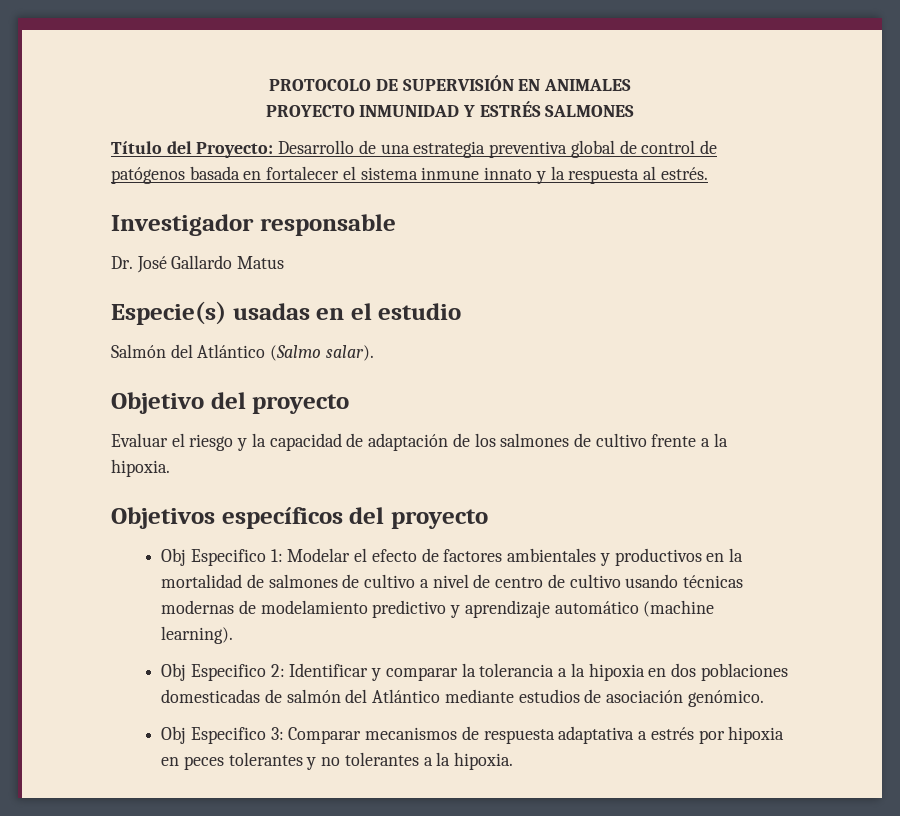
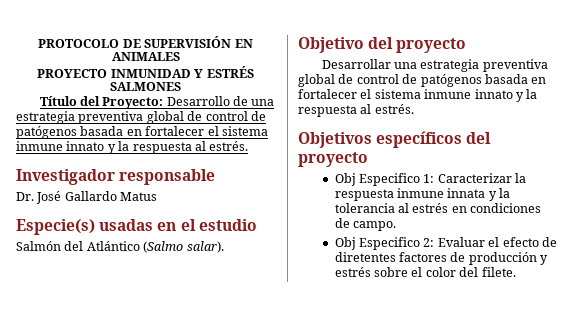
- Evaluar el riesgo y la capacidad de adaptación de los salmones de cultivo frente a la hipoxia.
+ Desarrollar una estrategia preventiva global de control de patógenos basada en fortalecer el sistema inmune innato y la respuesta al estrés.
- Obj Especifico 1: Modelar el efecto de factores ambientales y productivos en la mortalidad de salmones de cultivo a nivel de centro de cultivo usando técnicas modernas de modelamiento predictivo y aprendizaje automático (machine learning).
- Obj Especifico 2: Identificar y comparar la tolerancia a la hipoxia en dos poblaciones domesticadas de salmón del Atlántico mediante estudios de asociación genómico.
- Obj Especifico 3: Comparar mecanismos de respuesta adaptativa a estrés por hipoxia en peces tolerantes y no tolerantes a la hipoxia.
+ Obj Especifico 1: Caracterizar la respuesta inmune innata y la tolerancia al estrés en condiciones de campo.
+ Obj Especifico 2: Evaluar el efecto de diretentes factores de producción y estrés sobre el color del filete.

